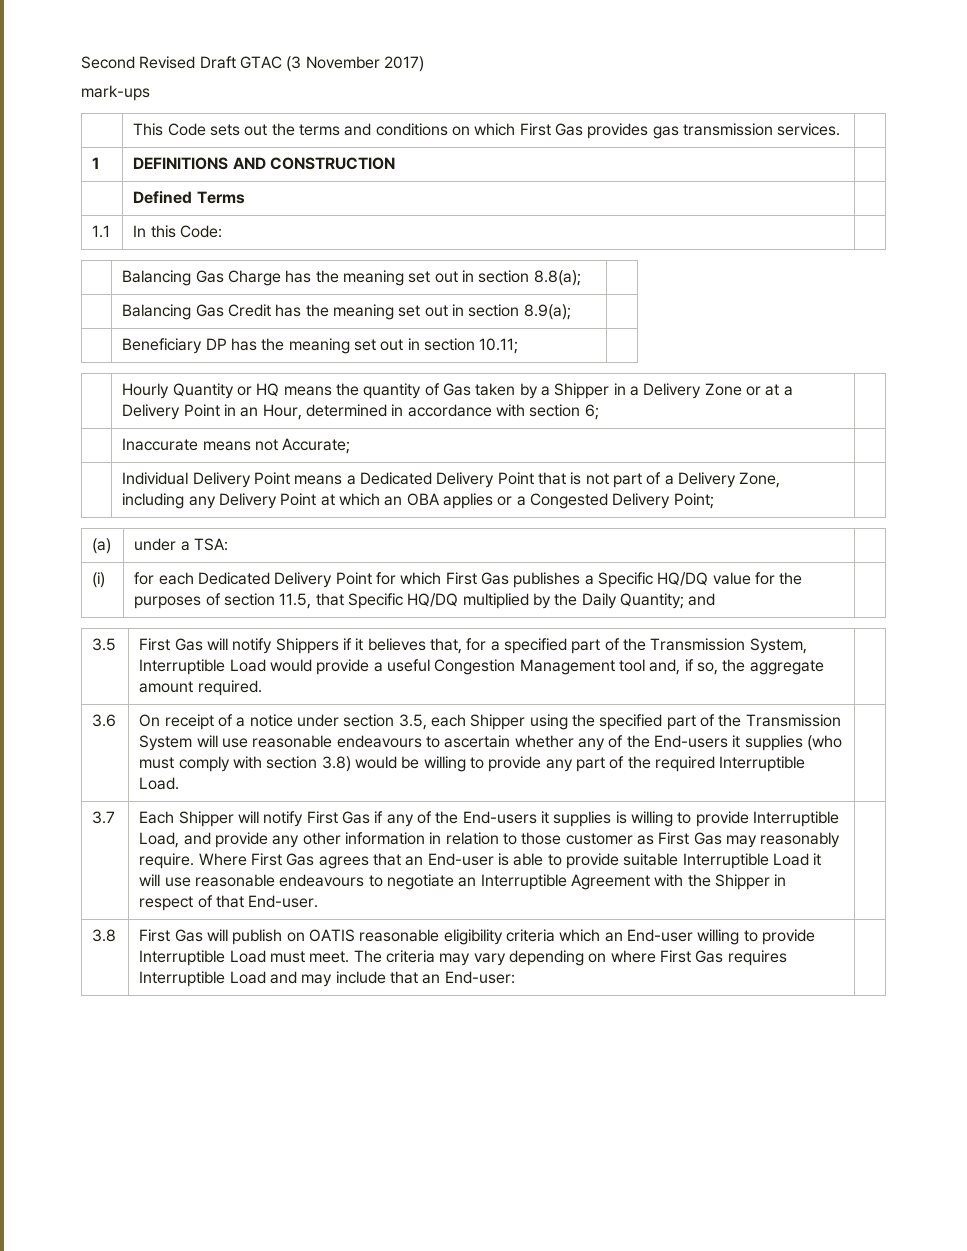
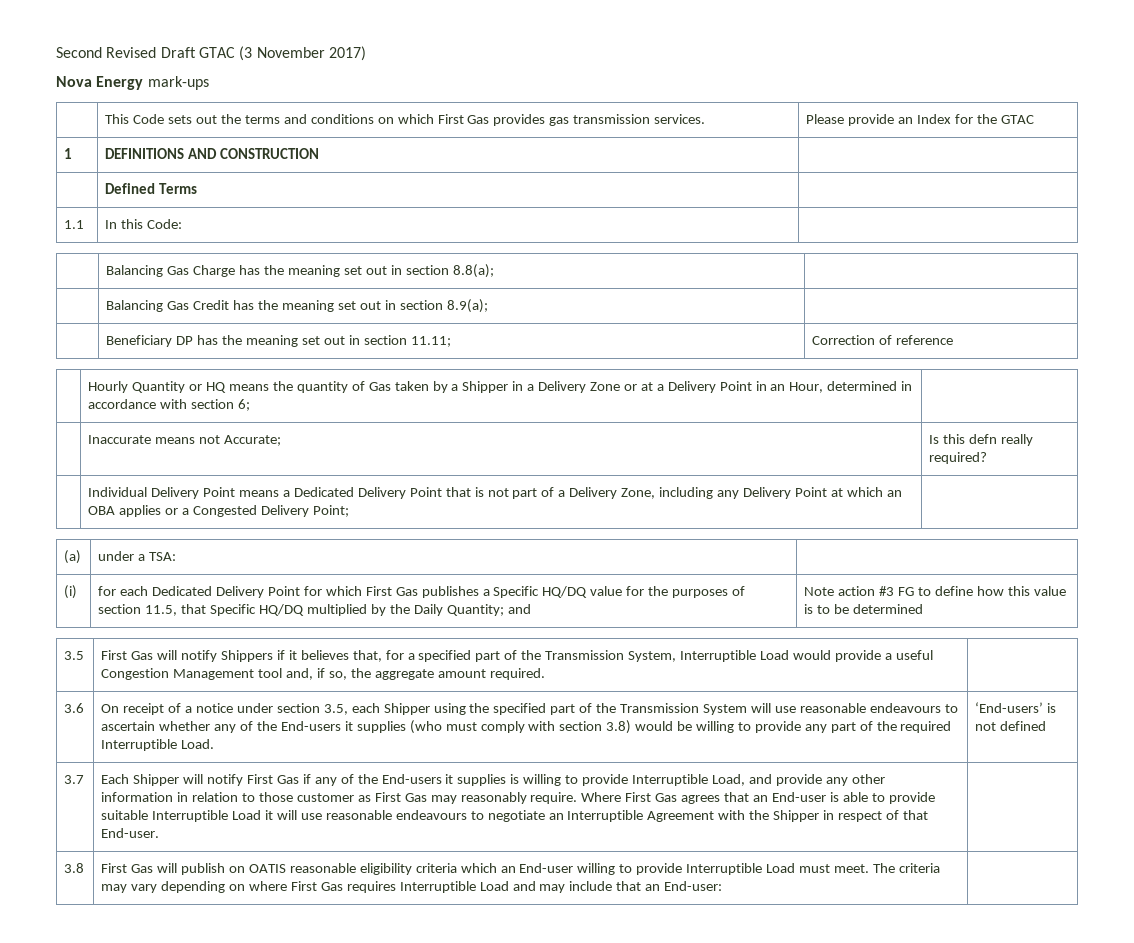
- mark-ups
+ Nova Energy mark-ups
- | This Code sets out the terms and conditions on which First Gas provides gas transmission services. |
+ | This Code sets out the terms and conditions on which First Gas provides gas transmission services. | Please provide an Index for the GTAC
- | Beneficiary DP has the meaning set out in section 10.11; |
+ | Beneficiary DP has the meaning set out in section 11.11; | Correction of reference
- | Inaccurate means not Accurate; |
+ | Inaccurate means not Accurate; | Is this defn really required?
+ Note action #3 FG to define how this value is to be determined
+ ‘End-users’ is not defined

